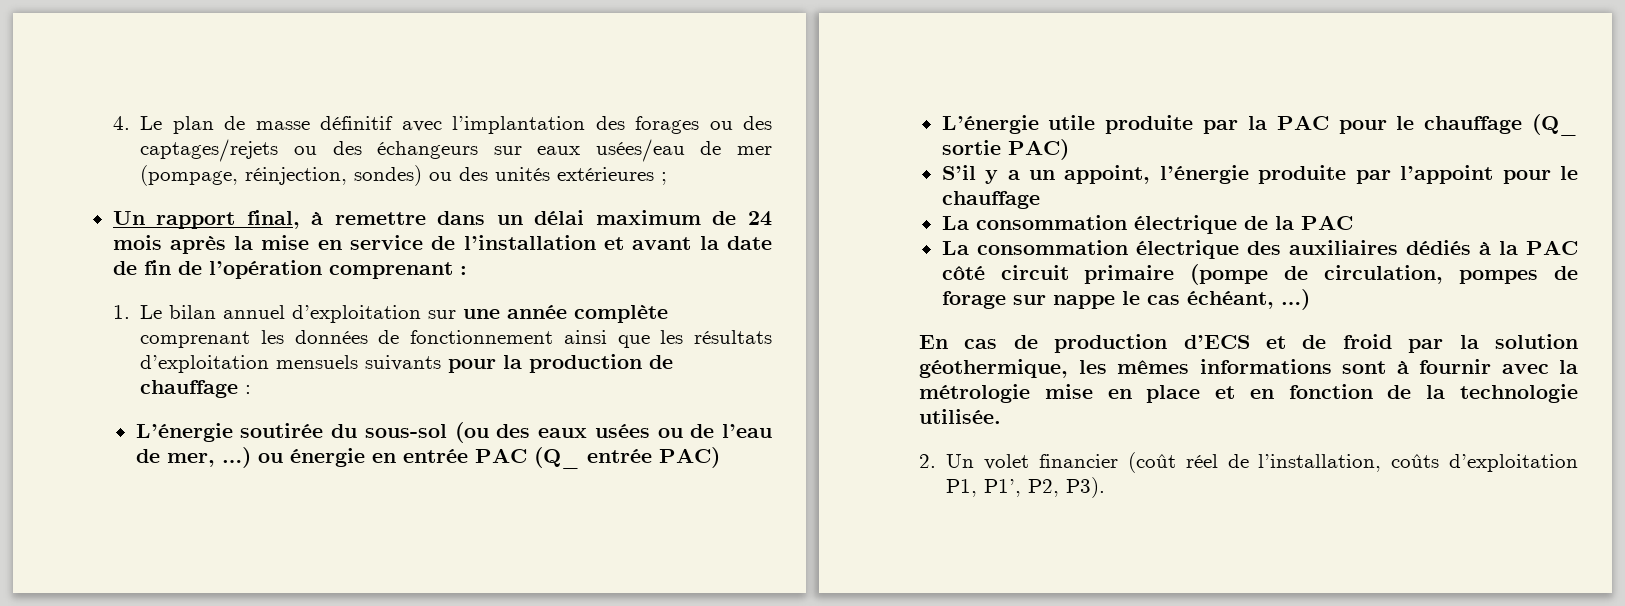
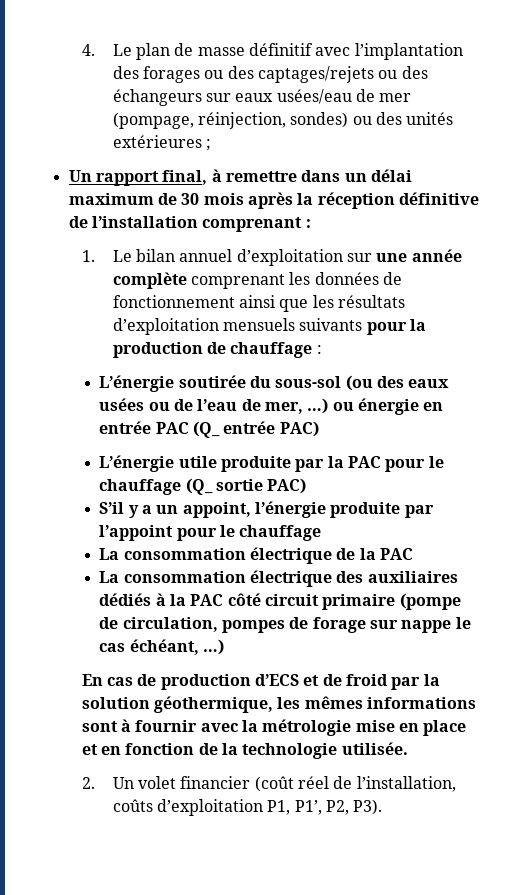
- Un rapport final, à remettre dans un délai maximum de 24 mois après la mise en service de l’installation et avant la date de fin de l’opération comprenant :
+ Un rapport final, à remettre dans un délai maximum de 30 mois après la réception définitive de l’installation comprenant :

